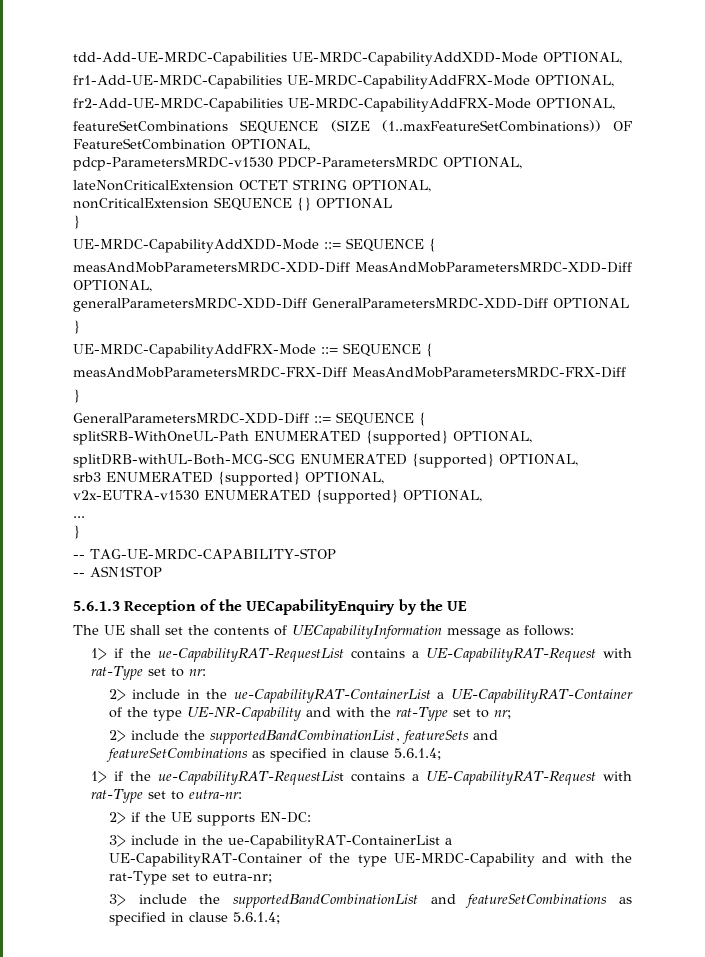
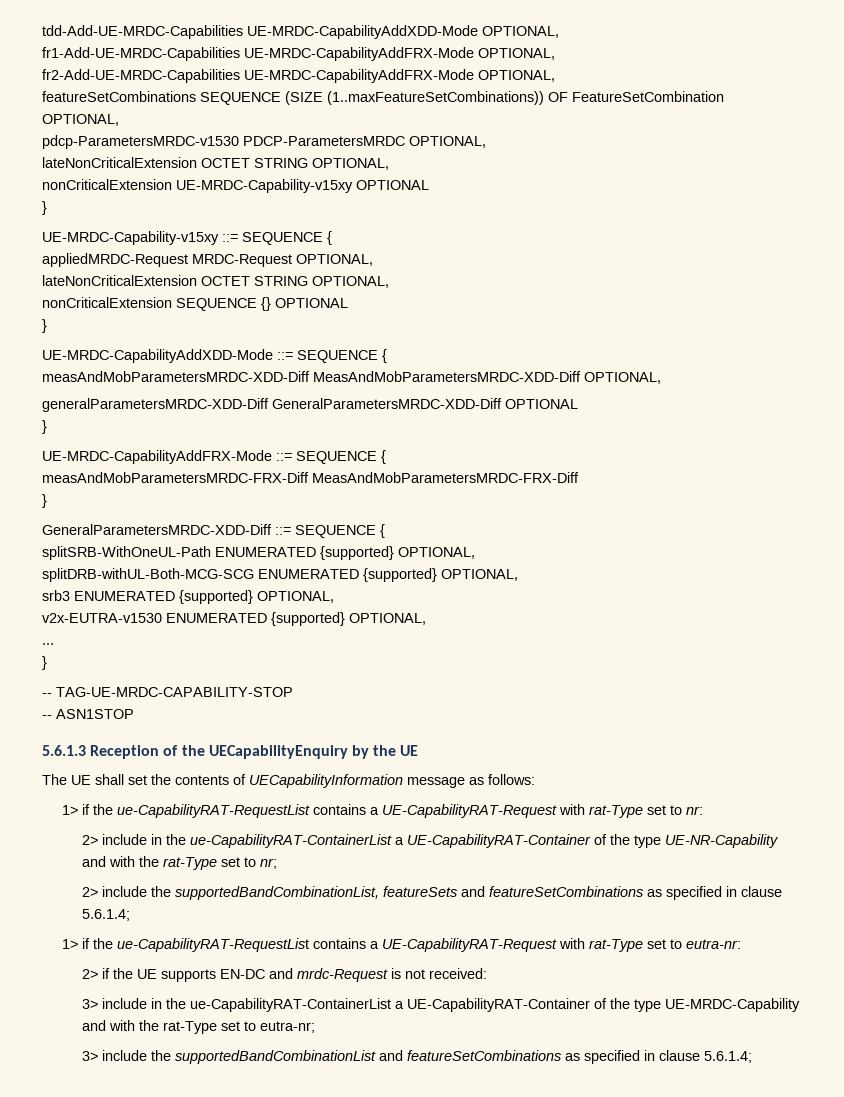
+ nonCriticalExtension UE-MRDC-Capability-v15xy OPTIONAL
+ }
+ UE-MRDC-Capability-v15xy ::= SEQUENCE {
+ appliedMRDC-Request MRDC-Request OPTIONAL,
+ lateNonCriticalExtension OCTET STRING OPTIONAL,
- 2> if the UE supports EN-DC:
+ 2> if the UE supports EN-DC and mrdc-Request is not received:

